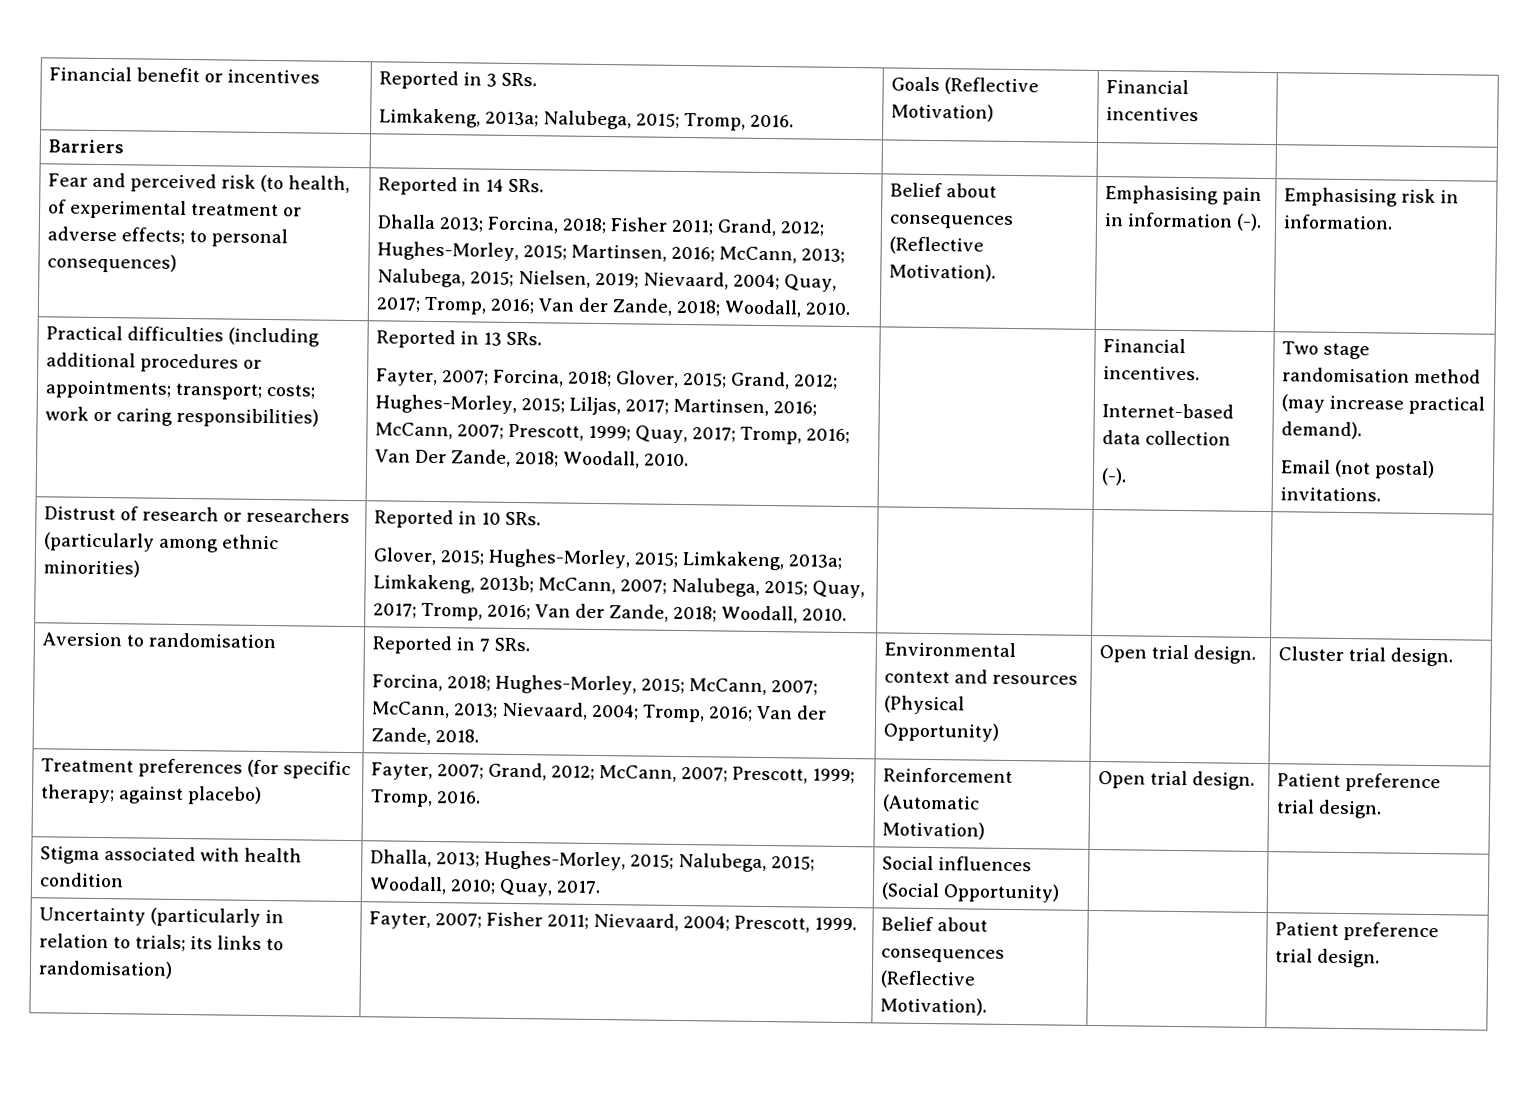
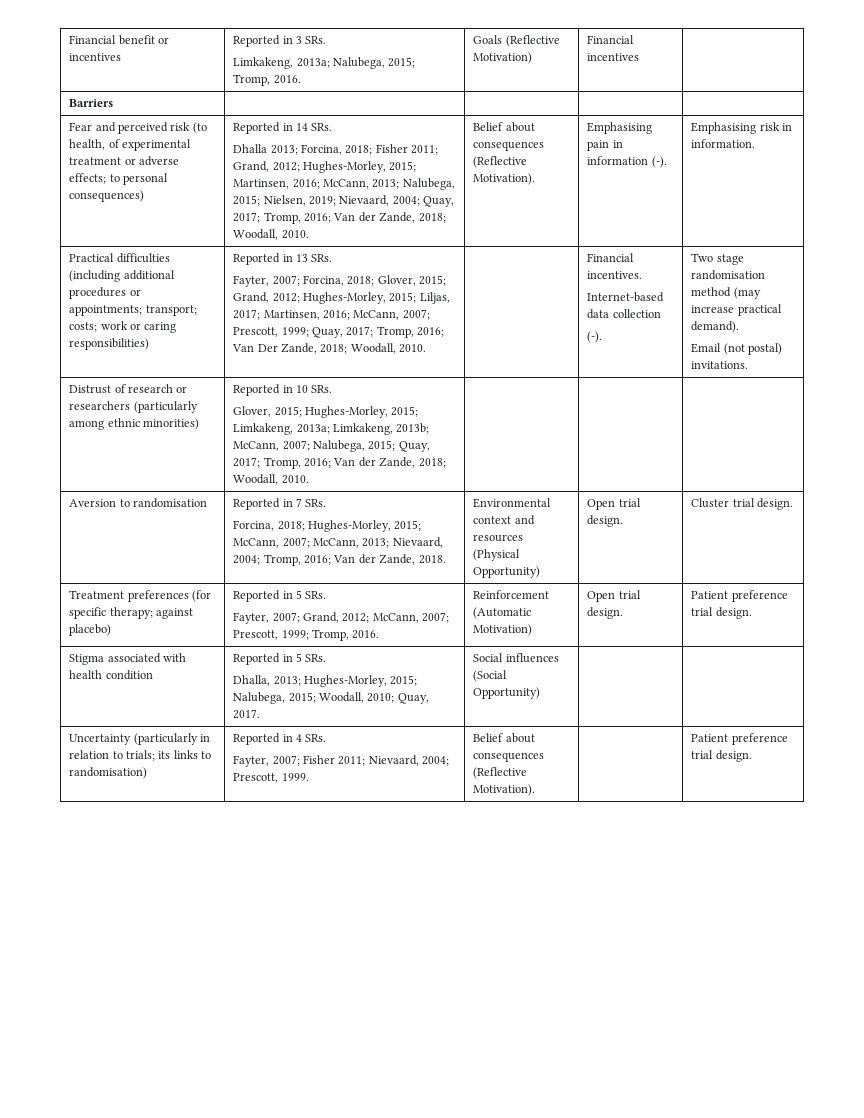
- Treatment preferences (for specific therapy; against placebo) | Fayter, 2007; Grand, 2012; McCann, 2007; Prescott, 1999; Tromp, 2016. | Reinforcement (Automatic Motivation) | Open trial design. | Patient preference trial design.
+ Treatment preferences (for specific therapy; against placebo) | Reported in 5 SRs.
+ Fayter, 2007; Grand, 2012; McCann, 2007; Prescott, 1999; Tromp, 2016. | Reinforcement (Automatic Motivation) | Open trial design. | Patient preference trial design.
- Stigma associated with health condition | Dhalla, 2013; Hughes-Morley, 2015; Nalubega, 2015; Woodall, 2010; Quay, 2017. | Social influences (Social Opportunity) | |
+ Stigma associated with health condition | Reported in 5 SRs.
+ Dhalla, 2013; Hughes-Morley, 2015; Nalubega, 2015; Woodall, 2010; Quay, 2017. | Social influences (Social Opportunity) | |
- Uncertainty (particularly in relation to trials; its links to randomisation) | Fayter, 2007; Fisher 2011; Nievaard, 2004; Prescott, 1999. | Belief about consequences (Reflective Motivation). | | Patient preference trial design.
+ Uncertainty (particularly in relation to trials; its links to randomisation) | Reported in 4 SRs.
+ Fayter, 2007; Fisher 2011; Nievaard, 2004; Prescott, 1999. | Belief about consequences (Reflective Motivation). | | Patient preference trial design.

